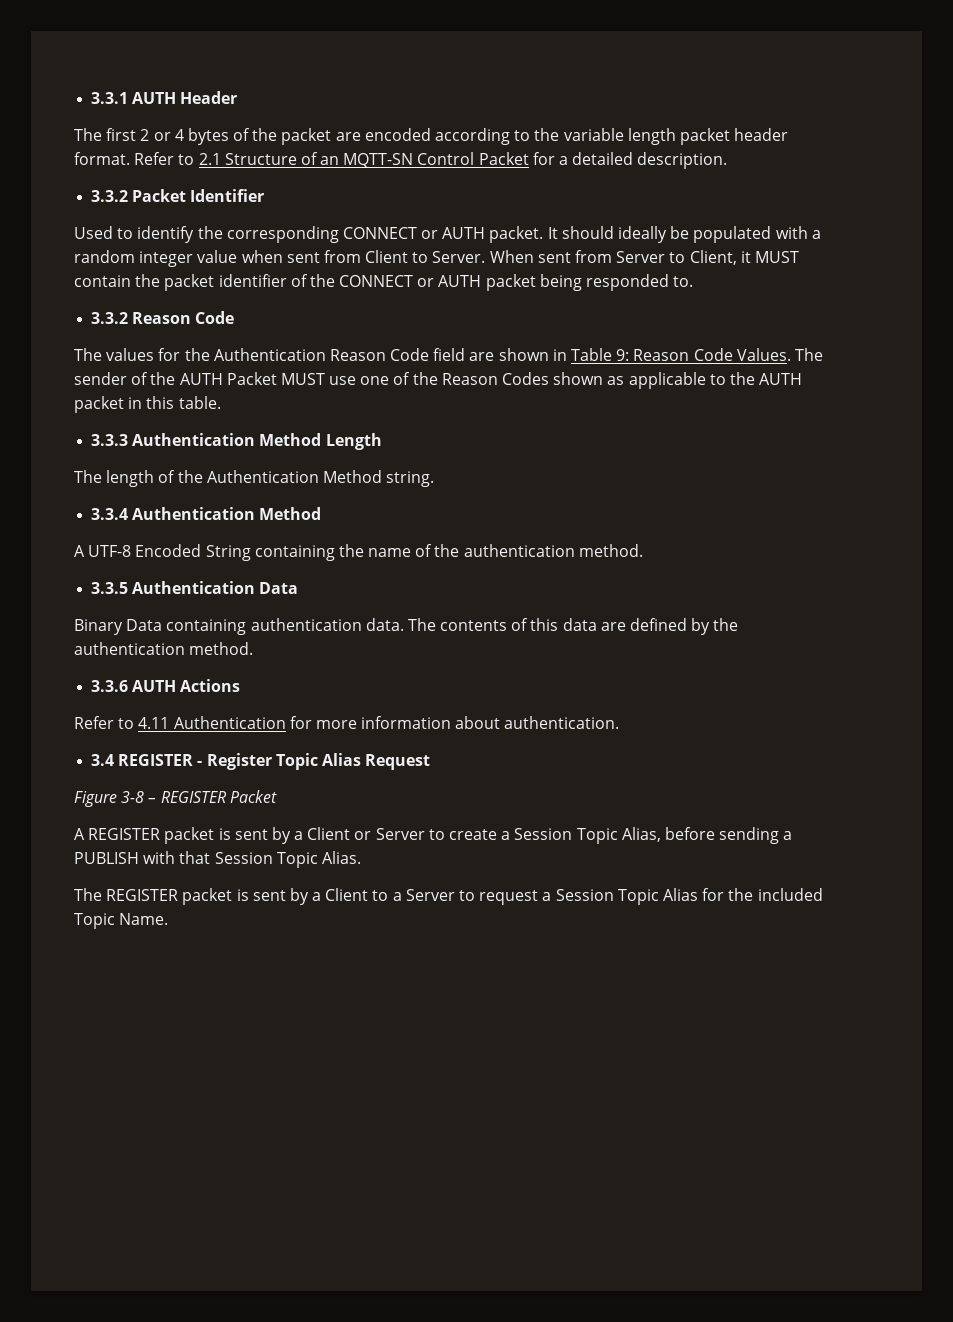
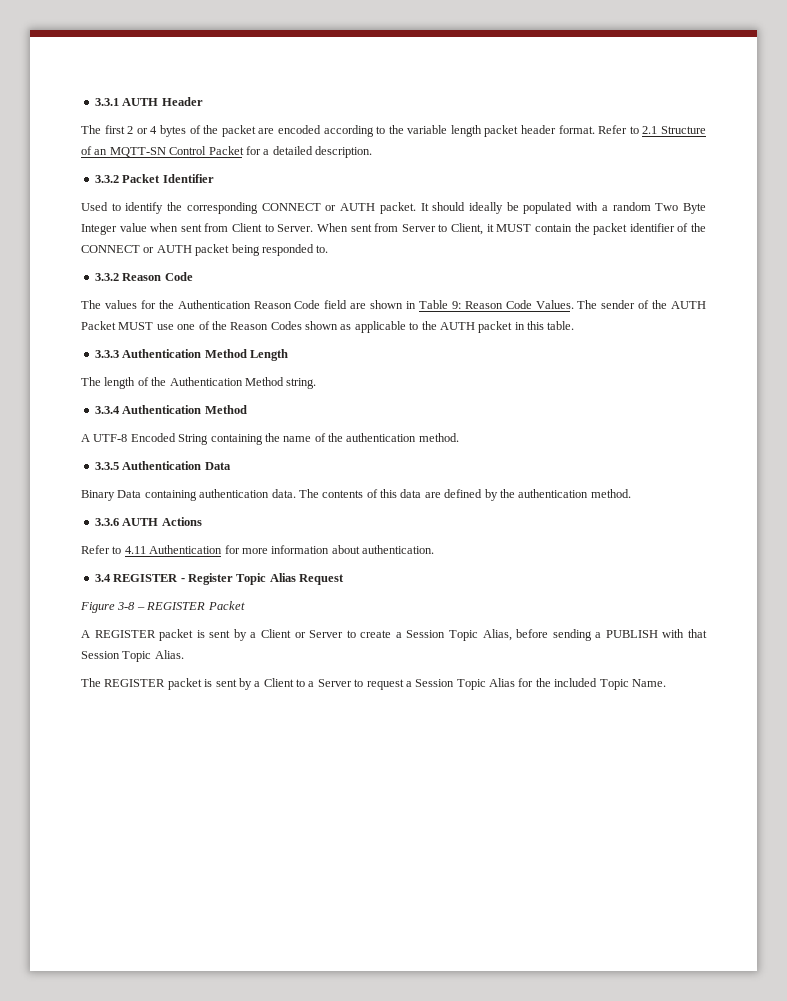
- It should ideally be populated with a random integer value when sent from Client to Server.
+ It should ideally be populated with a random Two Byte Integer value when sent from Client to Server.

